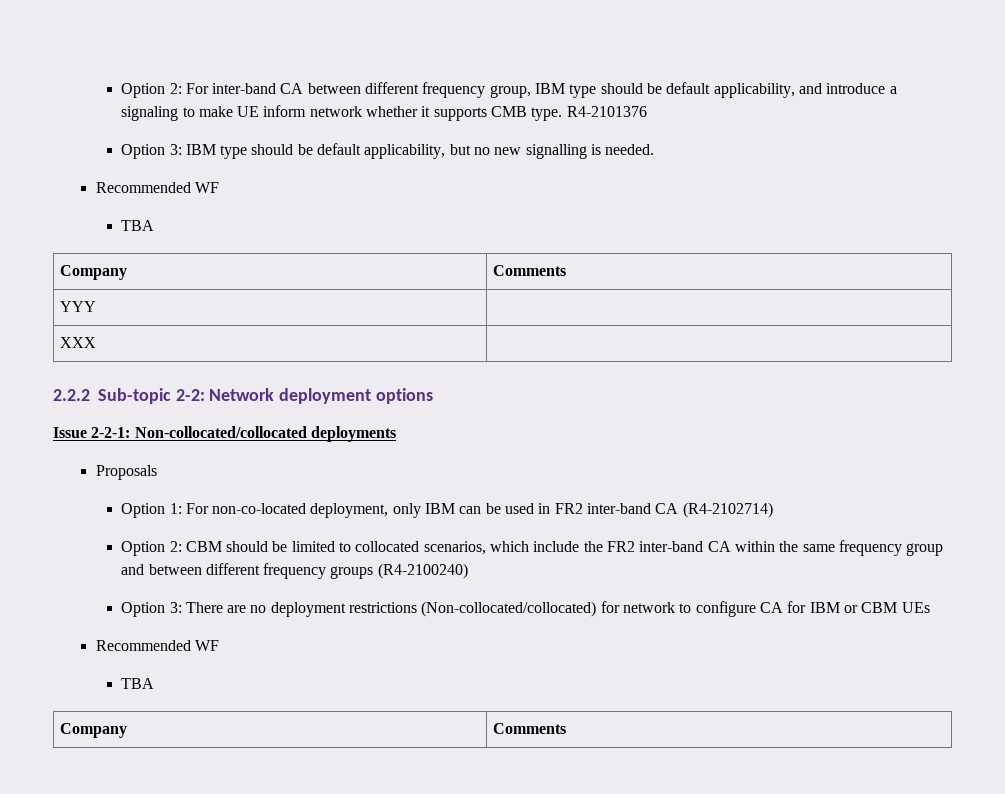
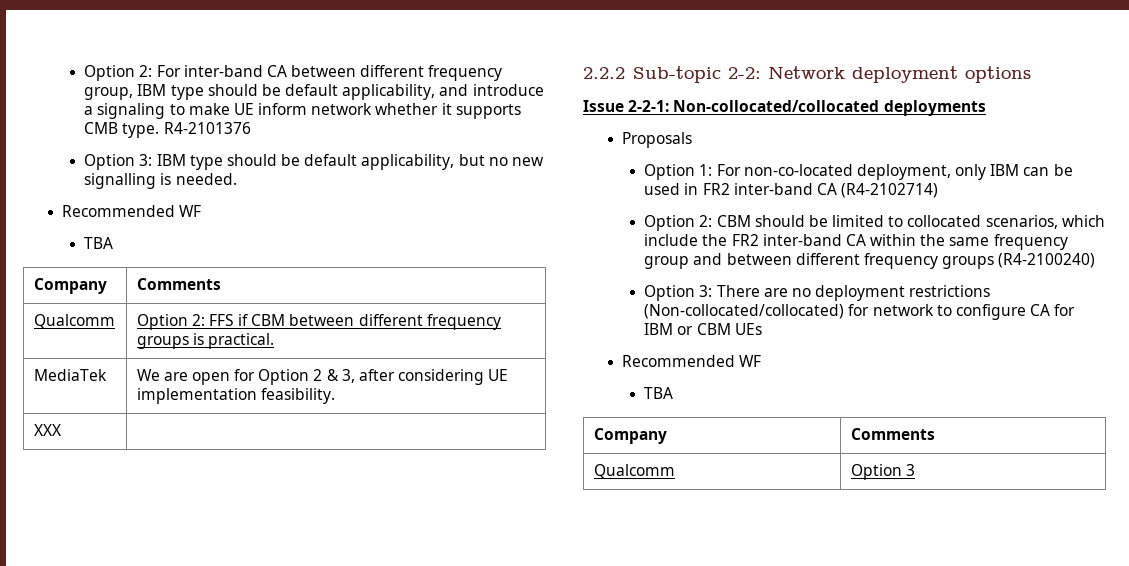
- YYY |
+ Qualcomm | Option 2: FFS if CBM between different frequency groups is practical.
+ MediaTek | We are open for Option 2 & 3, after considering UE implementation feasibility.
+ Qualcomm | Option 3

